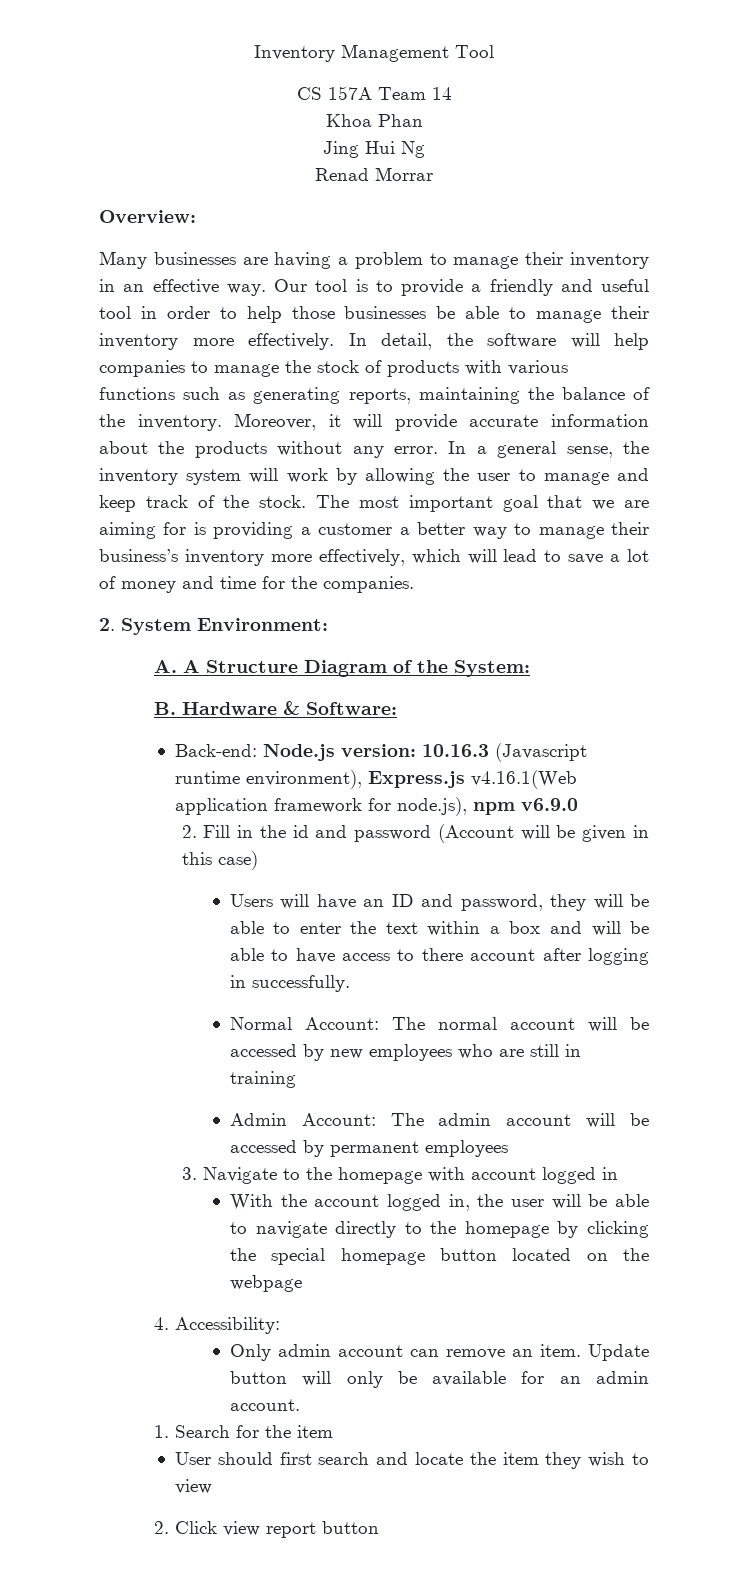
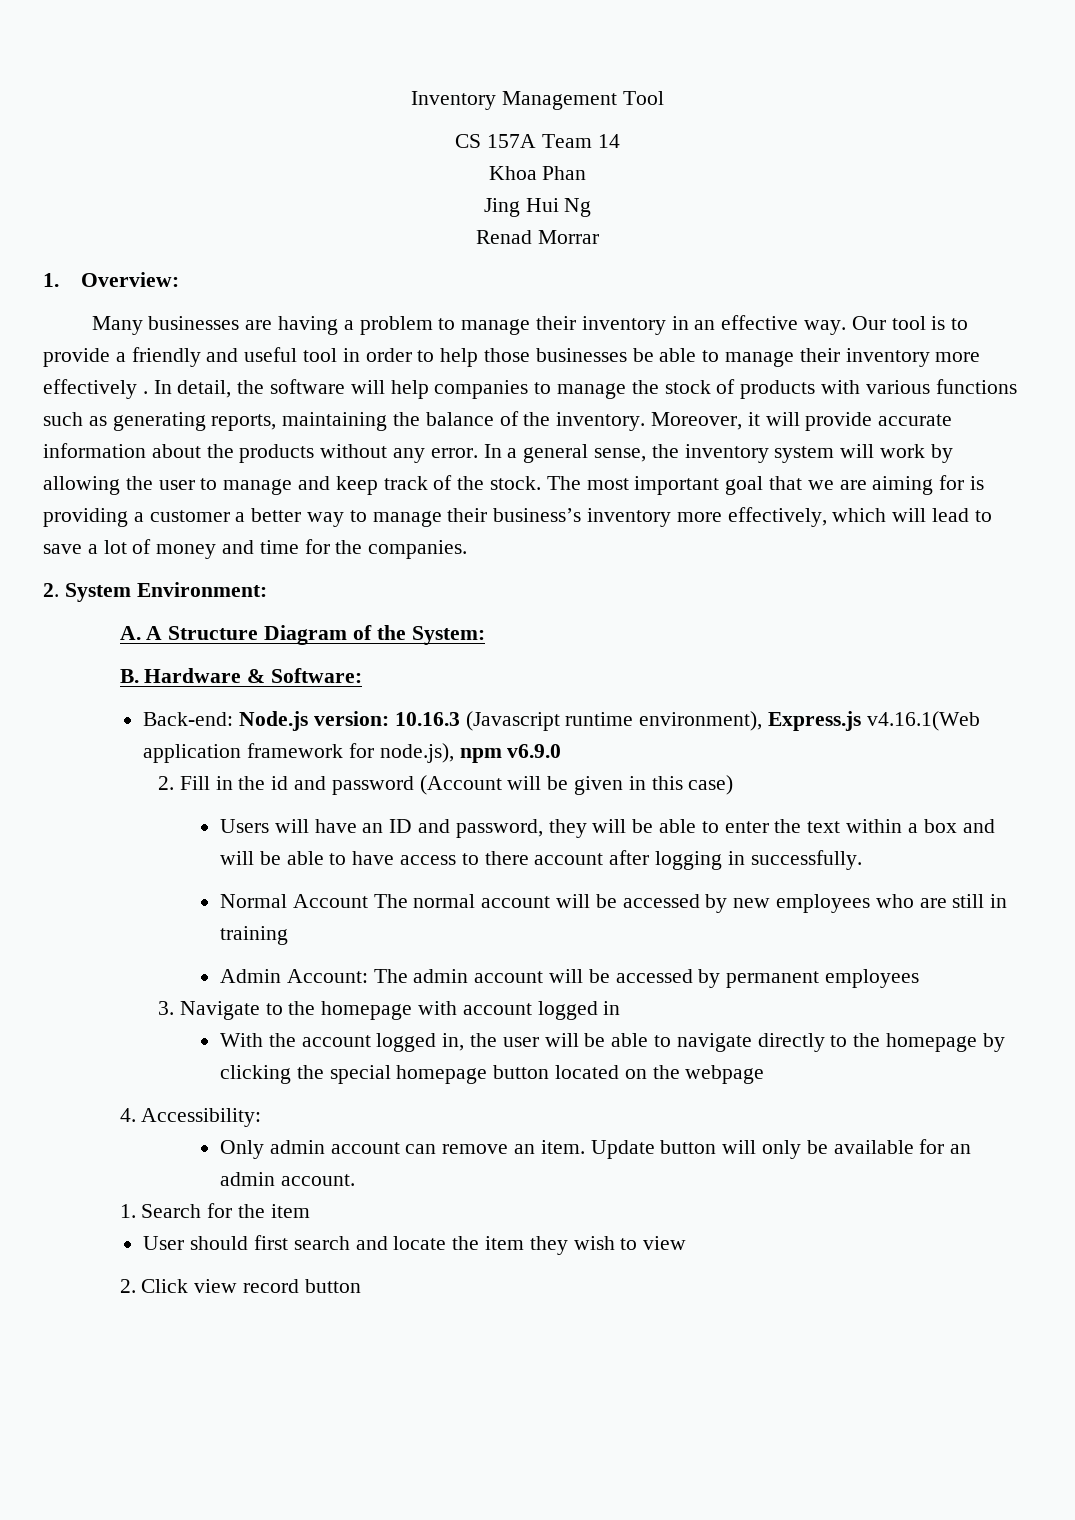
- Overview:
+ 1. Overview:
- Our tool is to provide a friendly and useful tool in order to help those businesses be able to manage their inventory more effectively.
+ Our tool is to provide a friendly and useful tool in order to help those businesses be able to manage their inventory more effectively .
- Normal Account: The normal account will be accessed by new employees who are still in training
+ Normal Account The normal account will be accessed by new employees who are still in training
- 2. Click view report button
+ 2. Click view record button

